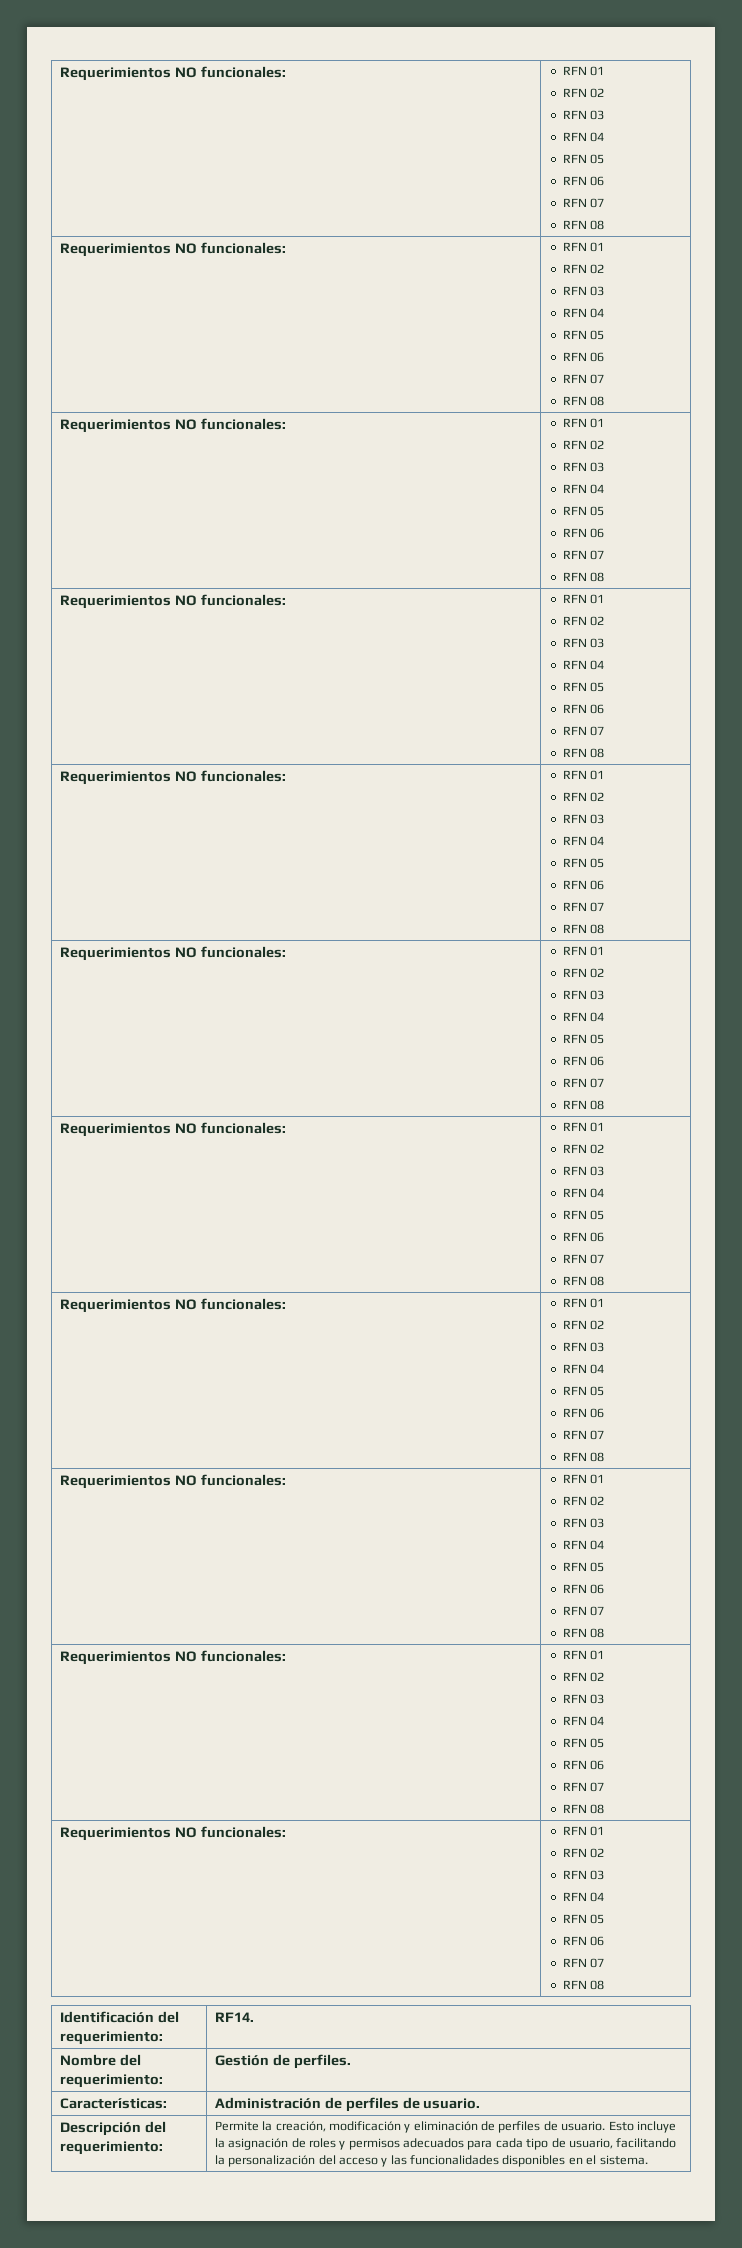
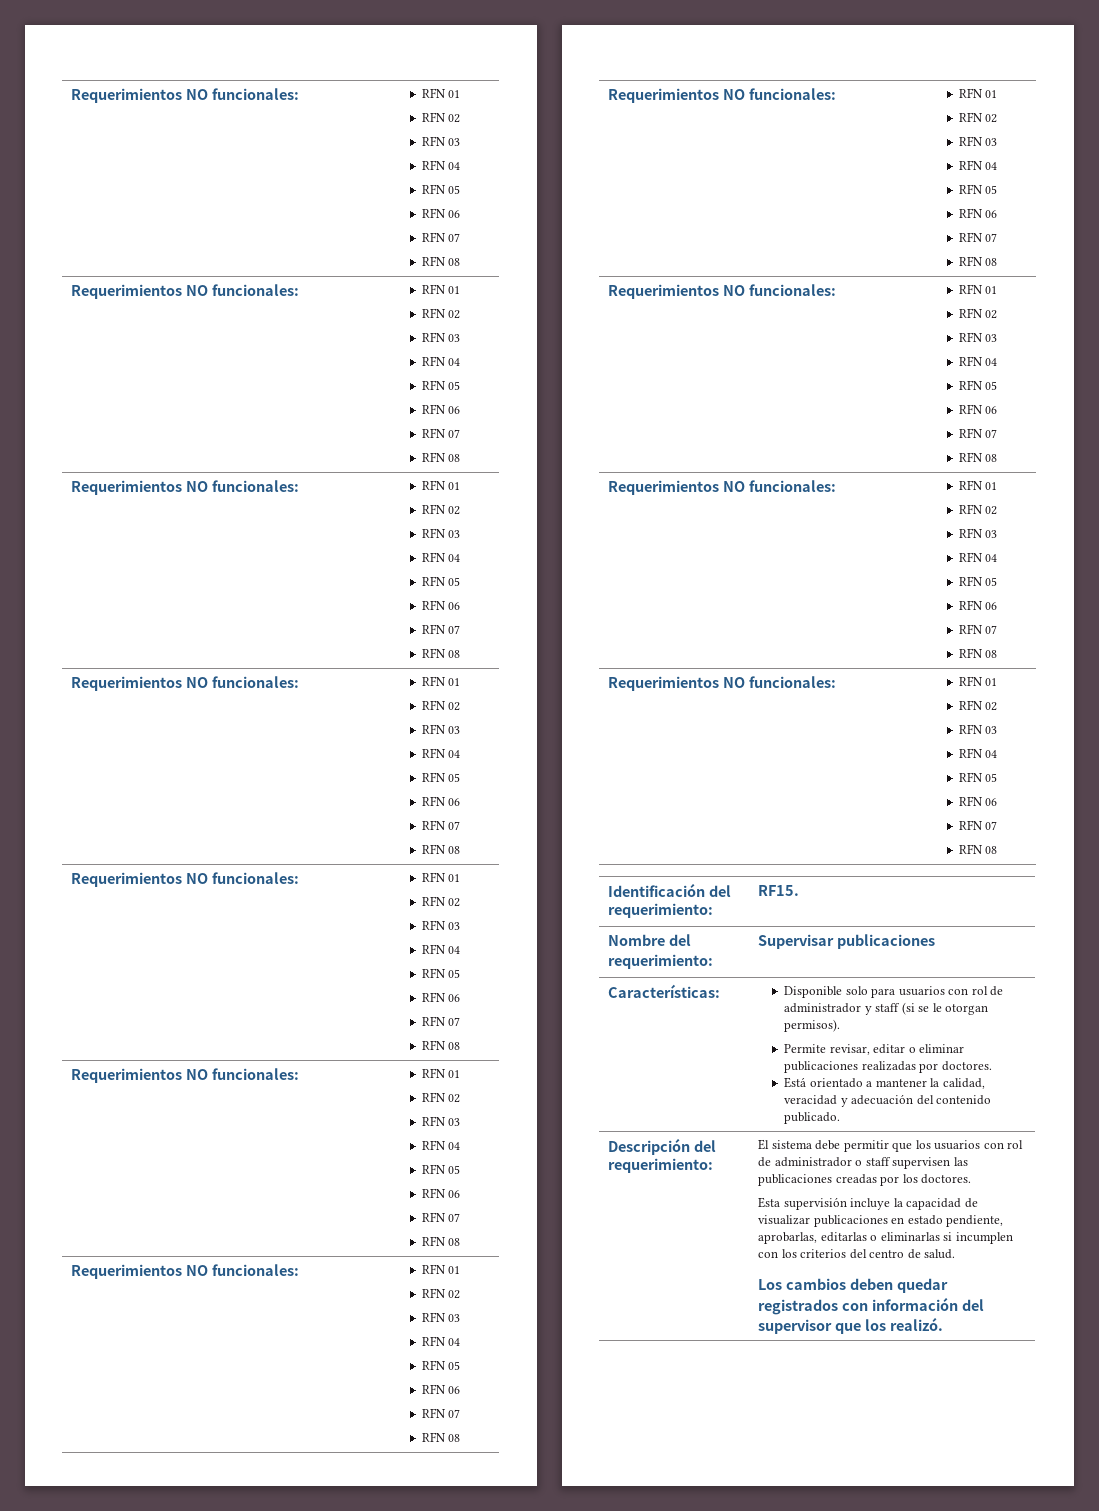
- Identificación del requerimiento: | RF14.
+ Identificación del requerimiento: | RF15.
- Nombre del requerimiento: | Gestión de perfiles.
- Características: | Administración de perfiles de usuario.
- Descripción del requerimiento: | Permite la creación, modificación y eliminación de perfiles de usuario. Esto incluye la asignación de roles y permisos adecuados para cada tipo de usuario, facilitando la personalización del acceso y las funcionalidades disponibles en el sistema.
+ Nombre del requerimiento: | Supervisar publicaciones
+ Características: | Disponible solo para usuarios con rol de administrador y staff (si se le otorgan permisos).
+ Permite revisar, editar o eliminar publicaciones realizadas por doctores.
+ Está orientado a mantener la calidad, veracidad y adecuación del contenido publicado.
+ Descripción del requerimiento: | El sistema debe permitir que los usuarios con rol de administrador o staff supervisen las publicaciones creadas por los doctores.
+ Esta supervisión incluye la capacidad de visualizar publicaciones en estado pendiente, aprobarlas, editarlas o eliminarlas si incumplen con los criterios del centro de salud.
+ Los cambios deben quedar registrados con información del supervisor que los realizó.

